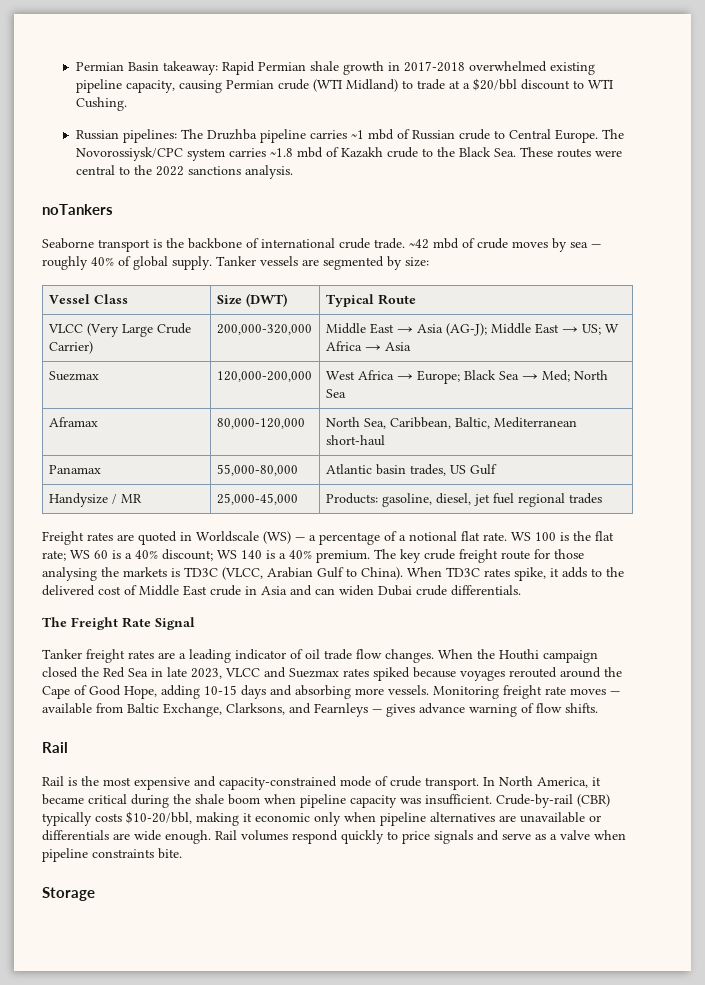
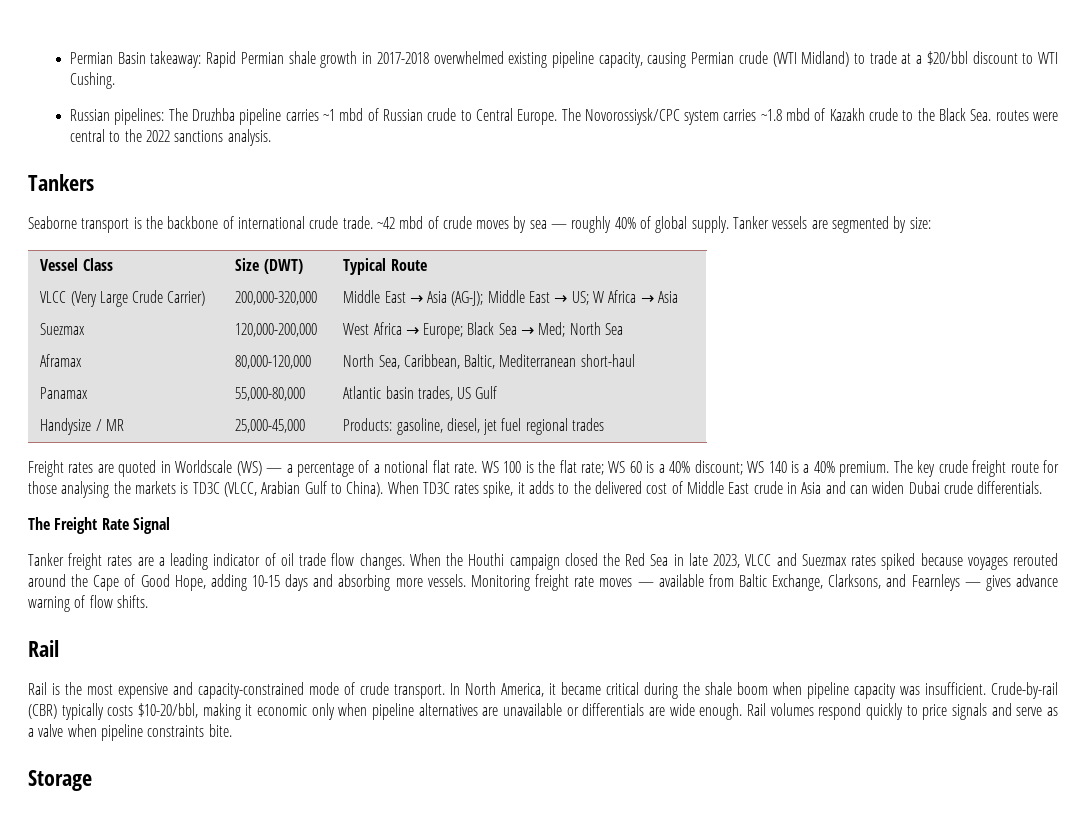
- The Novorossiysk/CPC system carries ~1.8 mbd of Kazakh crude to the Black Sea. These routes were central to the 2022 sanctions analysis.
+ The Novorossiysk/CPC system carries ~1.8 mbd of Kazakh crude to the Black Sea. routes were central to the 2022 sanctions analysis.
- noTankers
+ Tankers

